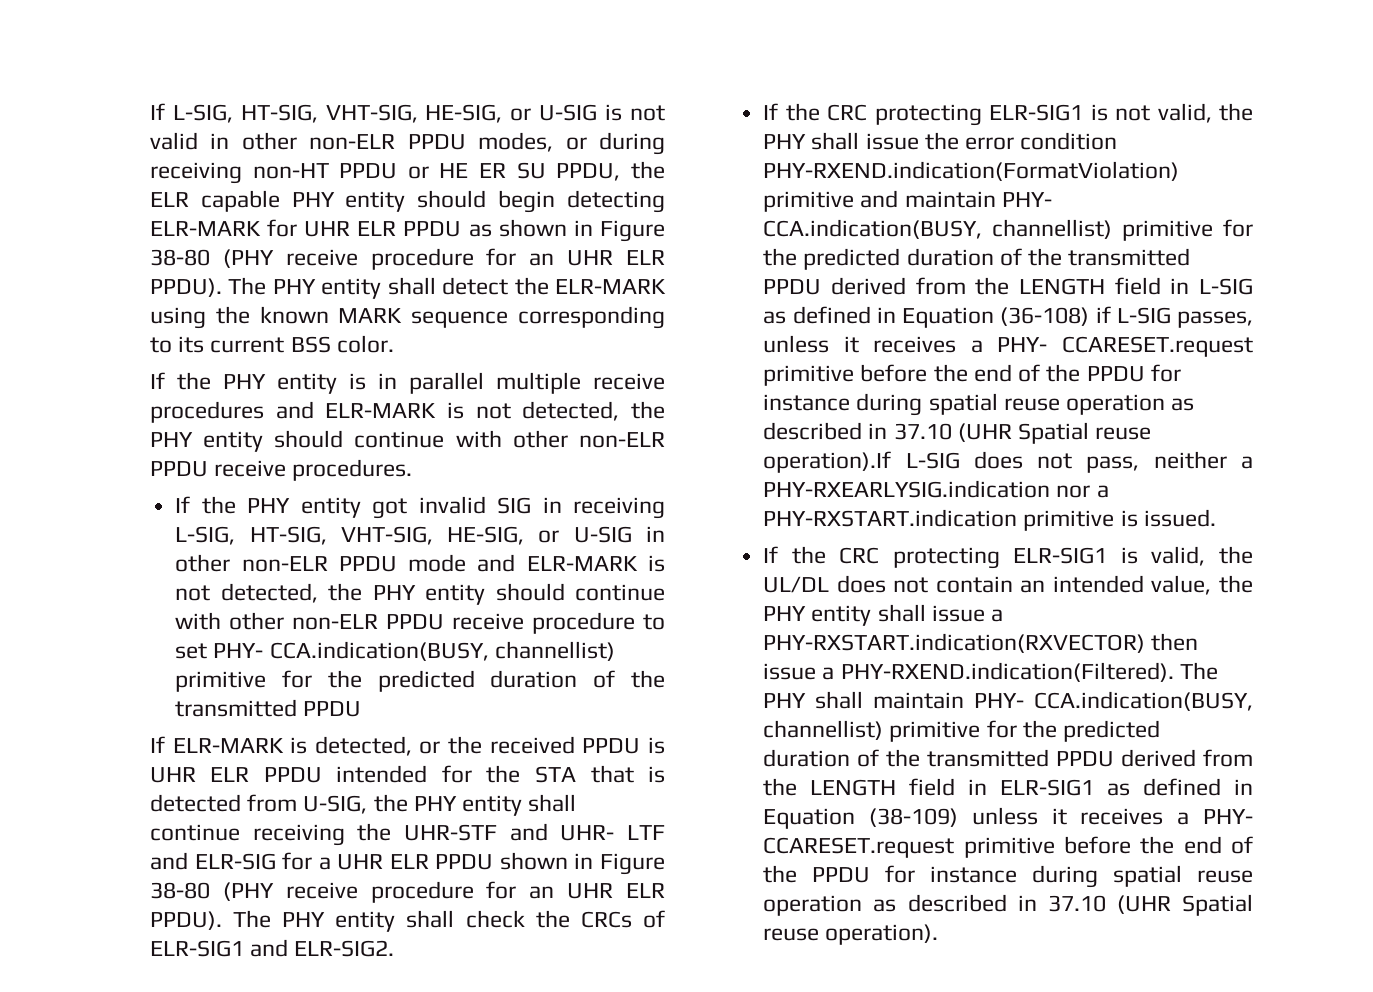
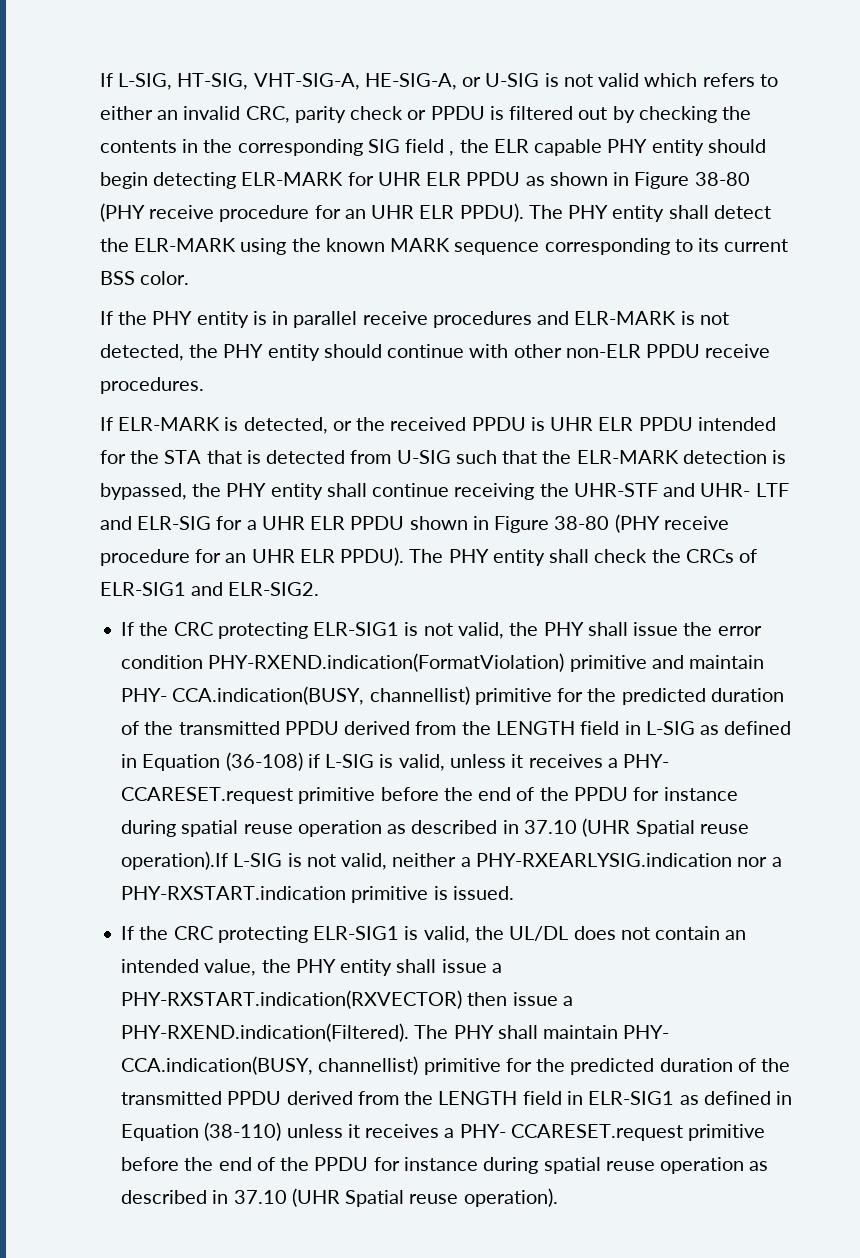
- If L-SIG, HT-SIG, VHT-SIG, HE-SIG, or U-SIG is not valid in other non-ELR PPDU modes, or during receiving non-HT PPDU or HE ER SU PPDU, the ELR capable PHY entity should begin detecting ELR-MARK for UHR ELR PPDU as shown in Figure 38-80 (PHY receive procedure for an UHR ELR PPDU).
+ If L-SIG, HT-SIG, VHT-SIG-A, HE-SIG-A, or U-SIG is not valid which refers to either an invalid CRC, parity check or PPDU is filtered out by checking the contents in the corresponding SIG field , the ELR capable PHY entity should begin detecting ELR-MARK for UHR ELR PPDU as shown in Figure 38-80 (PHY receive procedure for an UHR ELR PPDU).
- If the PHY entity is in parallel multiple receive procedures and ELR-MARK is not detected, the PHY entity should continue with other non-ELR PPDU receive procedures.
+ If the PHY entity is in parallel receive procedures and ELR-MARK is not detected, the PHY entity should continue with other non-ELR PPDU receive procedures.
- If the PHY entity got invalid SIG in receiving L-SIG, HT-SIG, VHT-SIG, HE-SIG, or U-SIG in other non-ELR PPDU mode and ELR-MARK is not detected, the PHY entity should continue with other non-ELR PPDU receive procedure to set PHY- CCA.indication(BUSY, channellist) primitive for the predicted duration of the transmitted PPDU
- If ELR-MARK is detected, or the received PPDU is UHR ELR PPDU intended for the STA that is detected from U-SIG, the PHY entity shall continue receiving the UHR-STF and UHR- LTF and ELR-SIG for a UHR ELR PPDU shown in Figure 38-80 (PHY receive procedure for an UHR ELR PPDU).
+ If ELR-MARK is detected, or the received PPDU is UHR ELR PPDU intended for the STA that is detected from U-SIG such that the ELR-MARK detection is bypassed, the PHY entity shall continue receiving the UHR-STF and UHR- LTF and ELR-SIG for a UHR ELR PPDU shown in Figure 38-80 (PHY receive procedure for an UHR ELR PPDU).
- If the CRC protecting ELR-SIG1 is not valid, the PHY shall issue the error condition PHY-RXEND.indication(FormatViolation) primitive and maintain PHY- CCA.indication(BUSY, channellist) primitive for the predicted duration of the transmitted PPDU derived from the LENGTH field in L-SIG as defined in Equation (36-108) if L-SIG passes, unless it receives a PHY- CCARESET.request primitive before the end of the PPDU for instance during spatial reuse operation as described in 37.10 (UHR Spatial reuse operation).If L-SIG does not pass, neither a PHY-RXEARLYSIG.indication nor a PHY-RXSTART.indication primitive is issued.
+ If the CRC protecting ELR-SIG1 is not valid, the PHY shall issue the error condition PHY-RXEND.indication(FormatViolation) primitive and maintain PHY- CCA.indication(BUSY, channellist) primitive for the predicted duration of the transmitted PPDU derived from the LENGTH field in L-SIG as defined in Equation (36-108) if L-SIG is valid, unless it receives a PHY- CCARESET.request primitive before the end of the PPDU for instance during spatial reuse operation as described in 37.10 (UHR Spatial reuse operation).If L-SIG is not valid, neither a PHY-RXEARLYSIG.indication nor a PHY-RXSTART.indication primitive is issued.
- If the CRC protecting ELR-SIG1 is valid, the UL/DL does not contain an intended value, the PHY entity shall issue a PHY-RXSTART.indication(RXVECTOR) then issue a PHY-RXEND.indication(Filtered). The PHY shall maintain PHY- CCA.indication(BUSY, channellist) primitive for the predicted duration of the transmitted PPDU derived from the LENGTH field in ELR-SIG1 as defined in Equation (38-109) unless it receives a PHY- CCARESET.request primitive before the end of the PPDU for instance during spatial reuse operation as described in 37.10 (UHR Spatial reuse operation).
+ If the CRC protecting ELR-SIG1 is valid, the UL/DL does not contain an intended value, the PHY entity shall issue a PHY-RXSTART.indication(RXVECTOR) then issue a PHY-RXEND.indication(Filtered). The PHY shall maintain PHY- CCA.indication(BUSY, channellist) primitive for the predicted duration of the transmitted PPDU derived from the LENGTH field in ELR-SIG1 as defined in Equation (38-110) unless it receives a PHY- CCARESET.request primitive before the end of the PPDU for instance during spatial reuse operation as described in 37.10 (UHR Spatial reuse operation).

